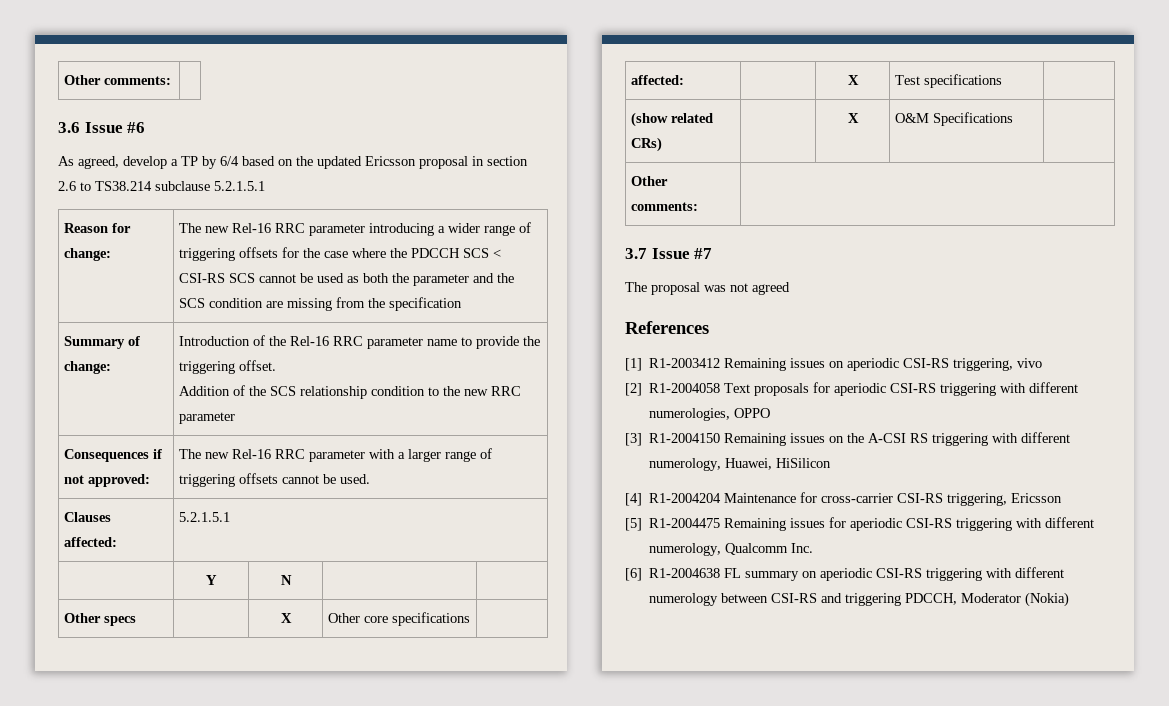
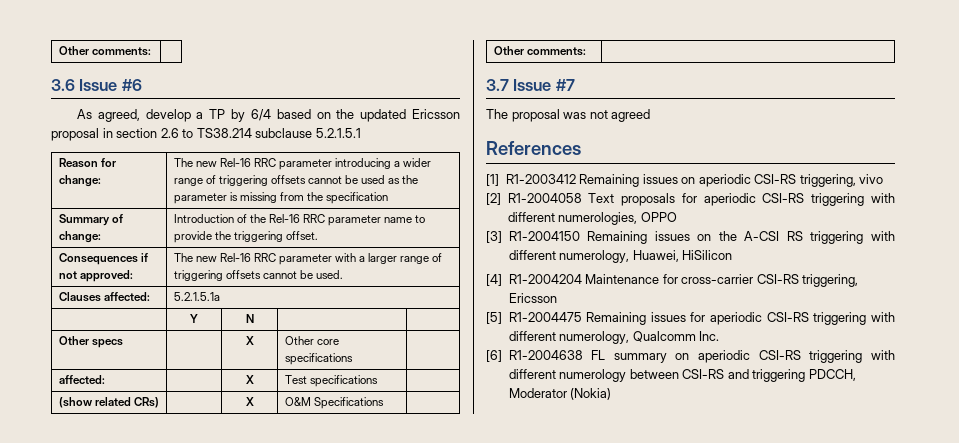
- The new Rel-16 RRC parameter introducing a wider range of triggering offsets for the case where the PDCCH SCS < CSI-RS SCS cannot be used as both the parameter and the SCS condition are missing from the specification
+ The new Rel-16 RRC parameter introducing a wider range of triggering offsets cannot be used as the parameter is missing from the specification
  Summary of change: | Introduction of the Rel-16 RRC parameter name to provide the triggering offset.
- Addition of the SCS relationship condition to the new RRC parameter
- Clauses affected: | 5.2.1.5.1
+ Clauses affected: | 5.2.1.5.1a

